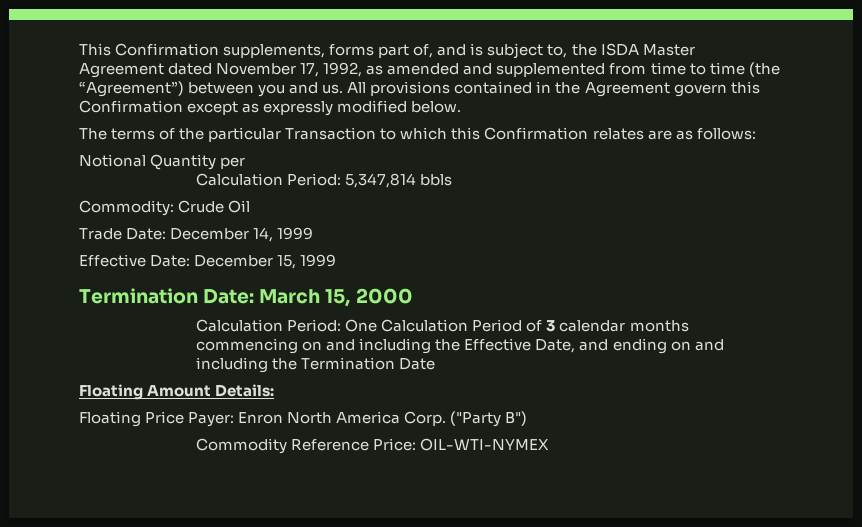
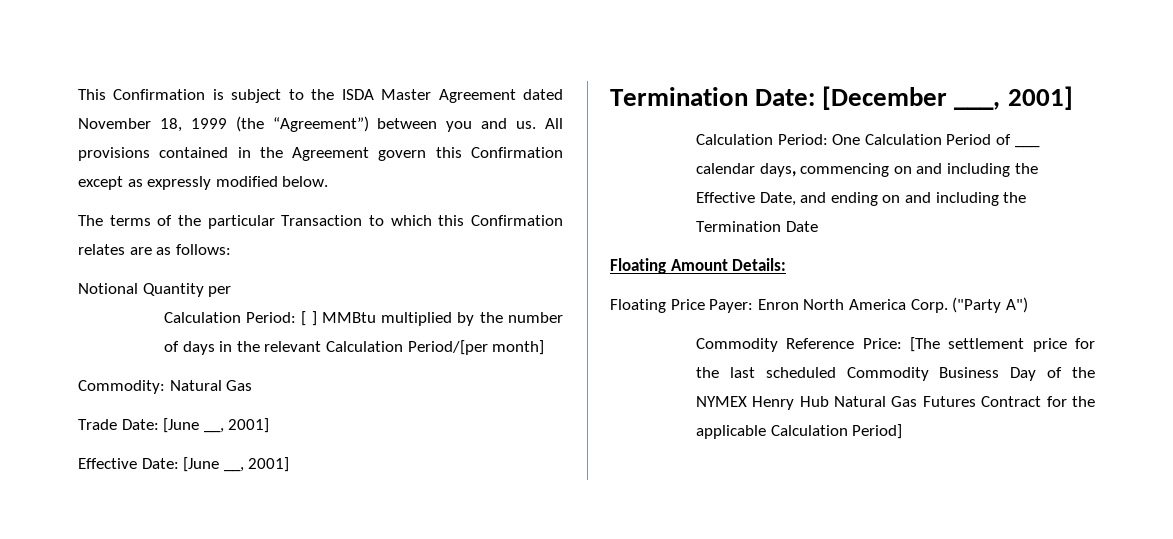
- This Confirmation supplements, forms part of, and is subject to, the ISDA Master Agreement dated November 17, 1992, as amended and supplemented from time to time (the “Agreement”) between you and us.
+ This Confirmation is subject to the ISDA Master Agreement dated November 18, 1999 (the “Agreement”) between you and us.
- Calculation Period: 5,347,814 bbls
+ Calculation Period: [ ] MMBtu multiplied by the number of days in the relevant Calculation Period/[per month]
- Commodity: Crude Oil
+ Commodity: Natural Gas
- Trade Date: December 14, 1999
+ Trade Date: [June __, 2001]
- Effective Date: December 15, 1999
+ Effective Date: [June __, 2001]
- Termination Date: March 15, 2000
+ Termination Date: [December ___, 2001]
- Calculation Period: One Calculation Period of 3 calendar months commencing on and including the Effective Date, and ending on and including the Termination Date
+ Calculation Period: One Calculation Period of ___ calendar days, commencing on and including the Effective Date, and ending on and including the Termination Date
- ("Party B")
+ ("Party A")
- Commodity Reference Price: OIL-WTI-NYMEX
+ Commodity Reference Price: [The settlement price for the last scheduled Commodity Business Day of the NYMEX Henry Hub Natural Gas Futures Contract for the applicable Calculation Period]

